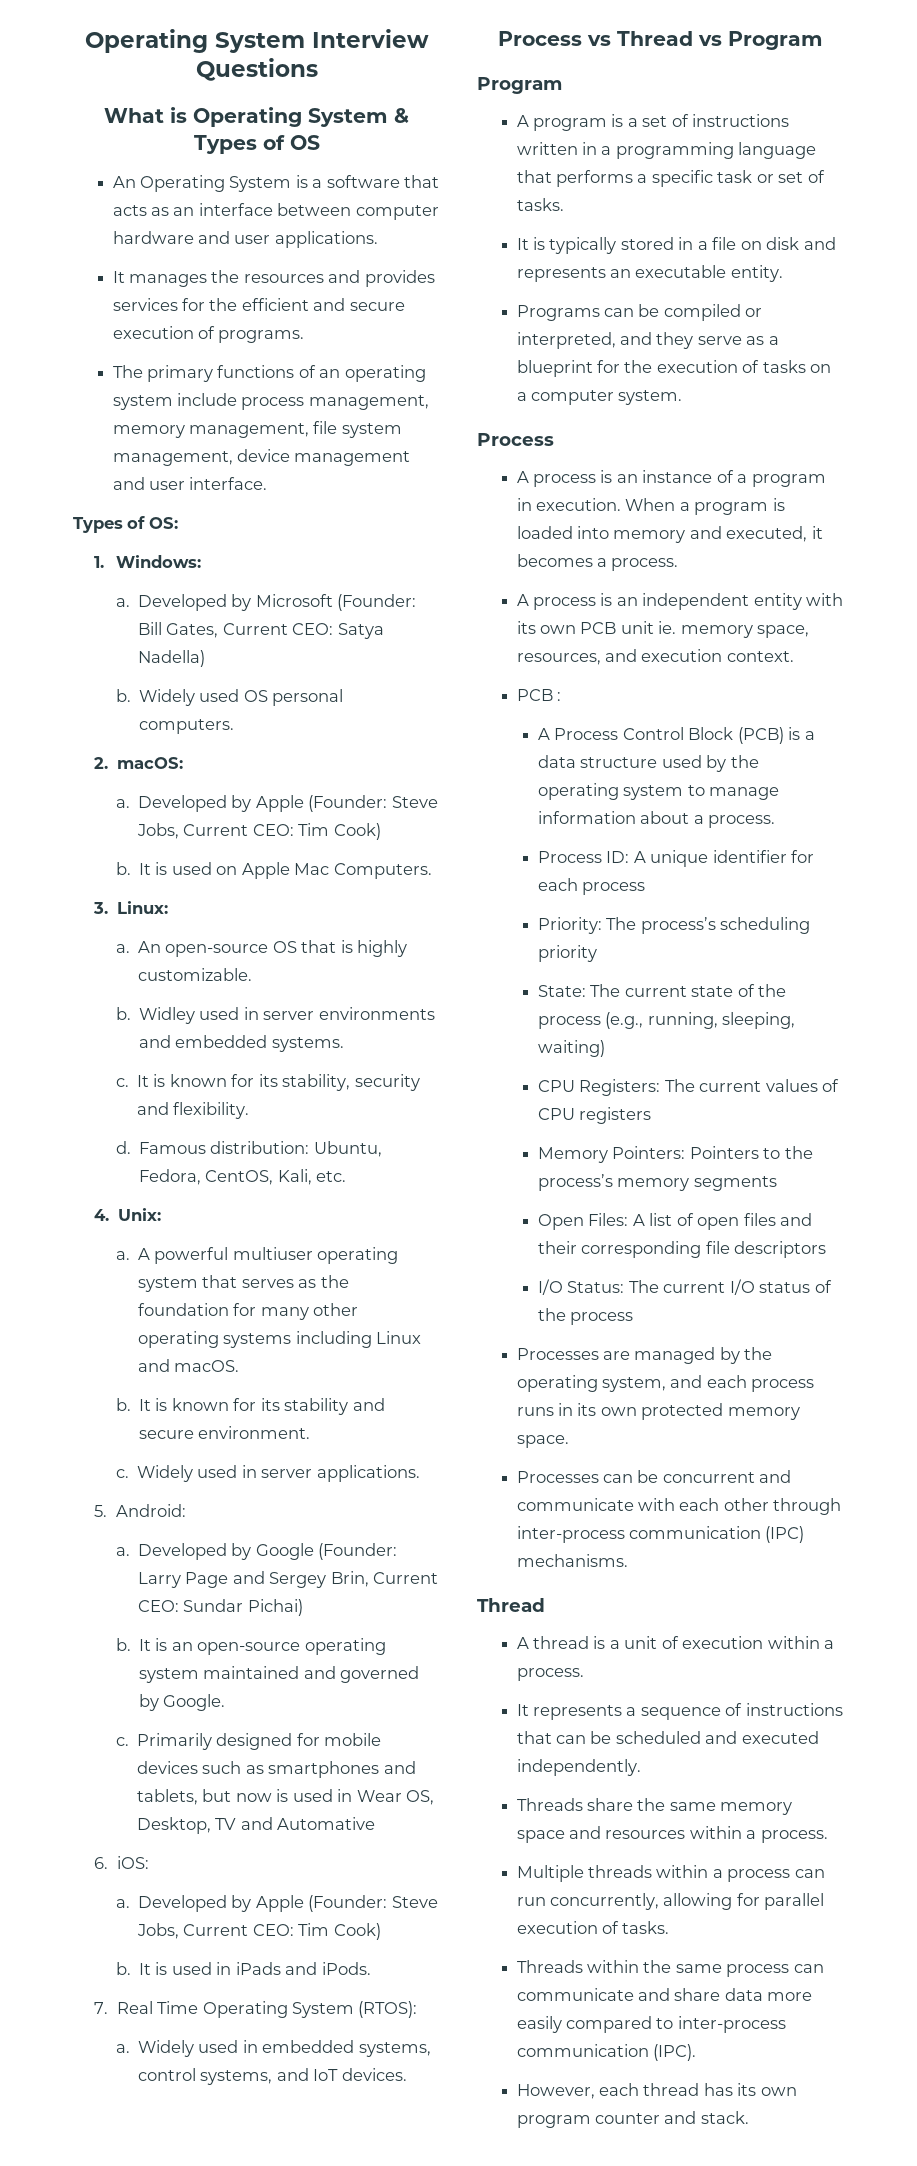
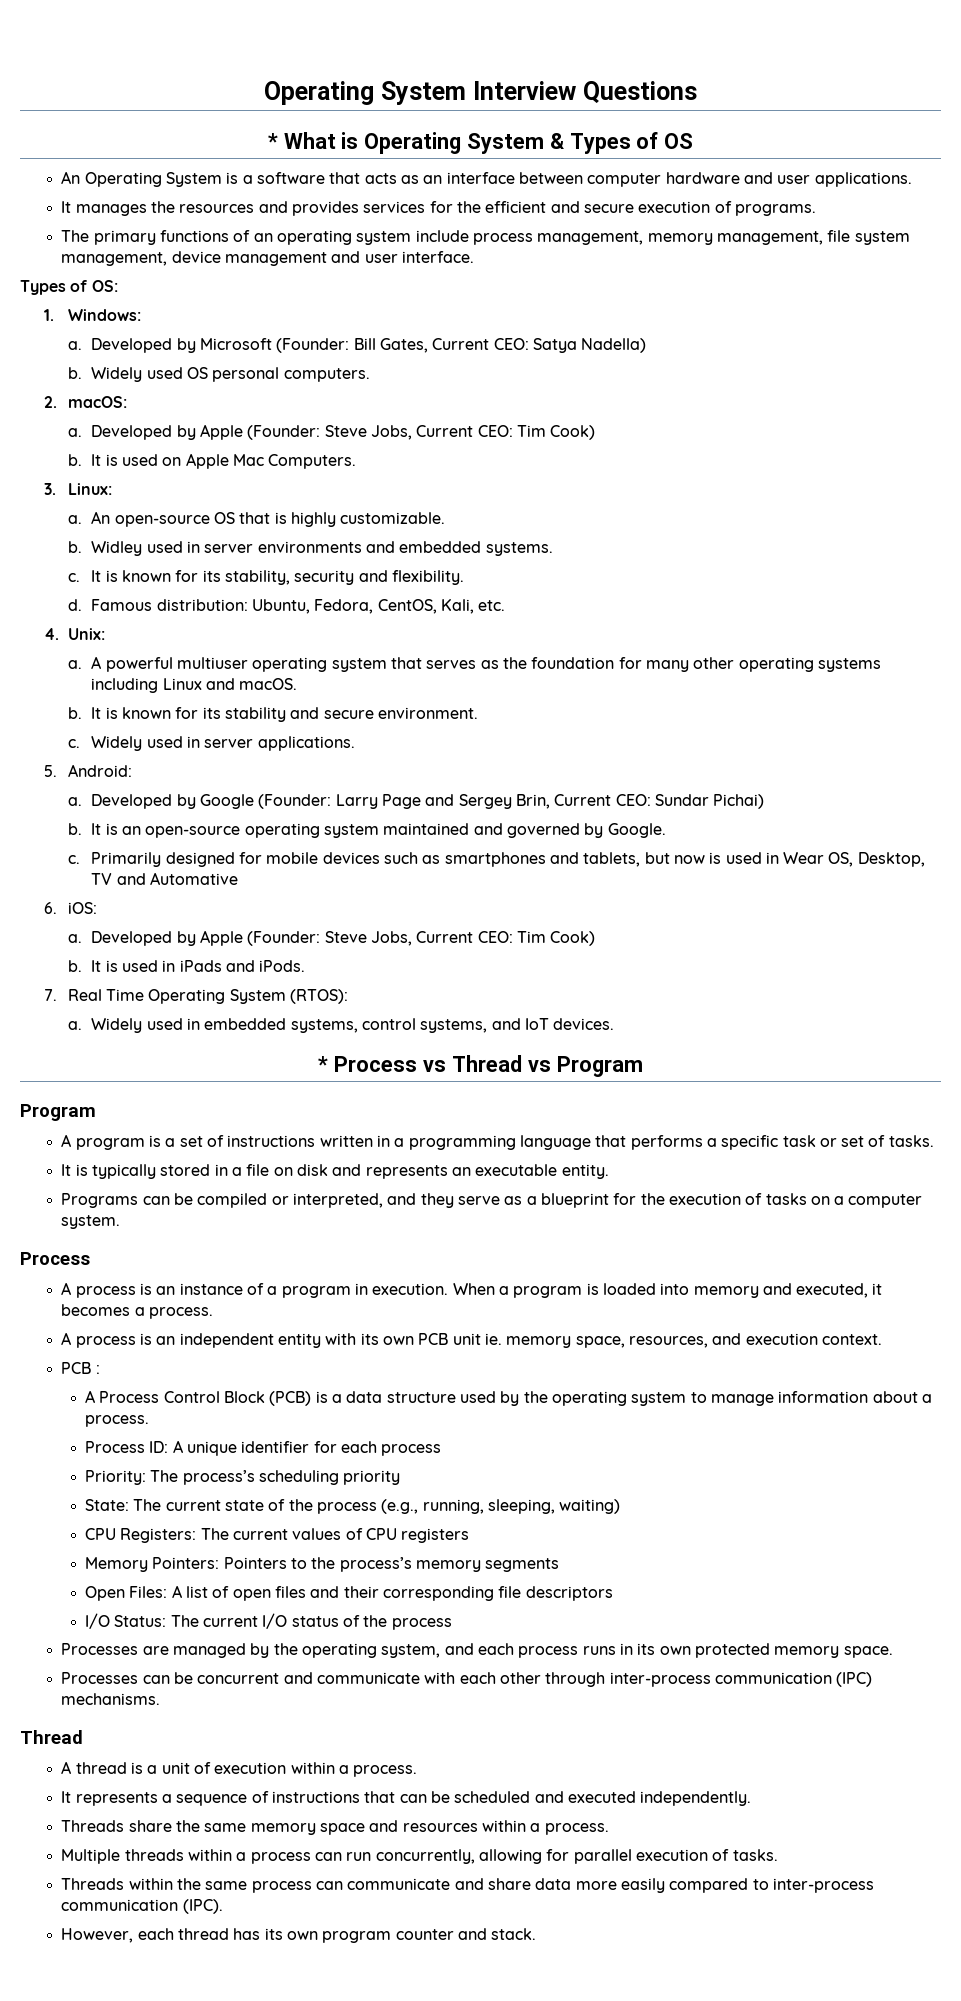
- What is Operating System & Types of OS
+ * What is Operating System & Types of OS
- Process vs Thread vs Program
+ * Process vs Thread vs Program

